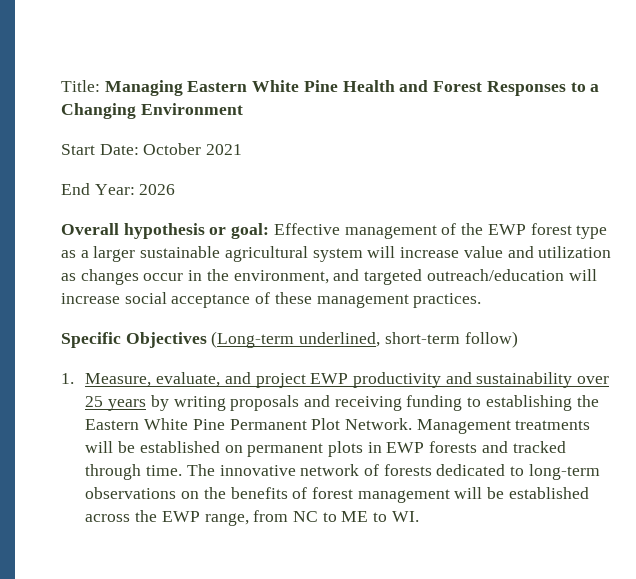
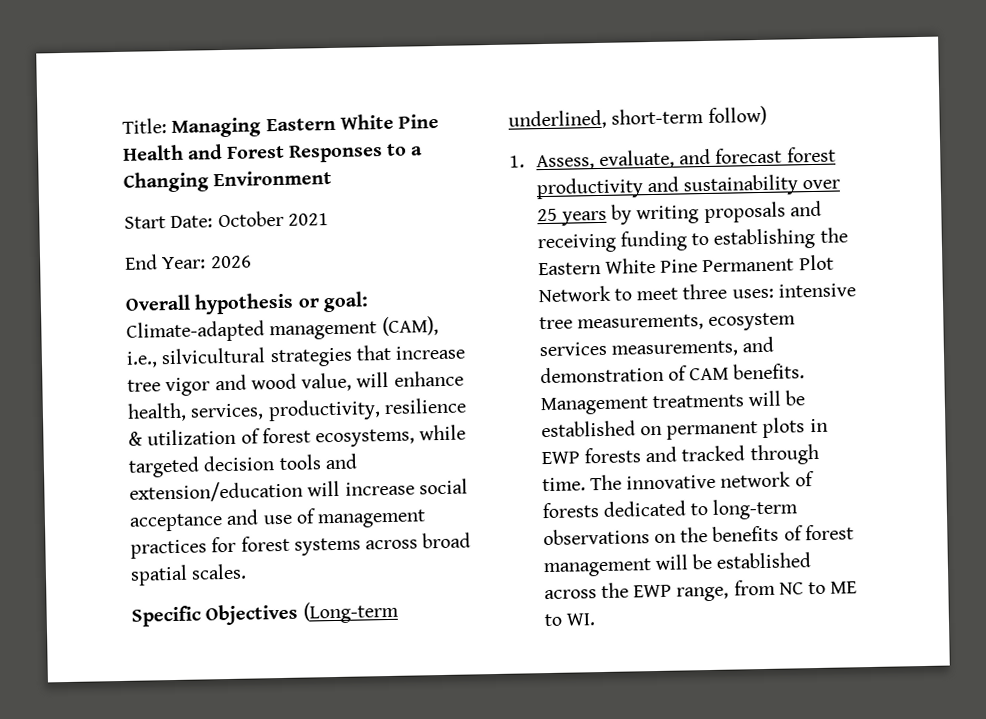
- Overall hypothesis or goal: Effective management of the EWP forest type as a larger sustainable agricultural system will increase value and utilization as changes occur in the environment, and targeted outreach/education will increase social acceptance of these management practices.
+ Overall hypothesis or goal: Climate-adapted management (CAM), i.e., silvicultural strategies that increase tree vigor and wood value, will enhance health, services, productivity, resilience & utilization of forest ecosystems, while targeted decision tools and extension/education will increase social acceptance and use of management practices for forest systems across broad spatial scales.
- 1. Measure, evaluate, and project EWP productivity and sustainability over 25 years by writing proposals and receiving funding to establishing the Eastern White Pine Permanent Plot Network.
+ 1. Assess, evaluate, and forecast forest productivity and sustainability over 25 years by writing proposals and receiving funding to establishing the Eastern White Pine Permanent Plot Network to meet three uses: intensive tree measurements, ecosystem services measurements, and demonstration of CAM benefits.

